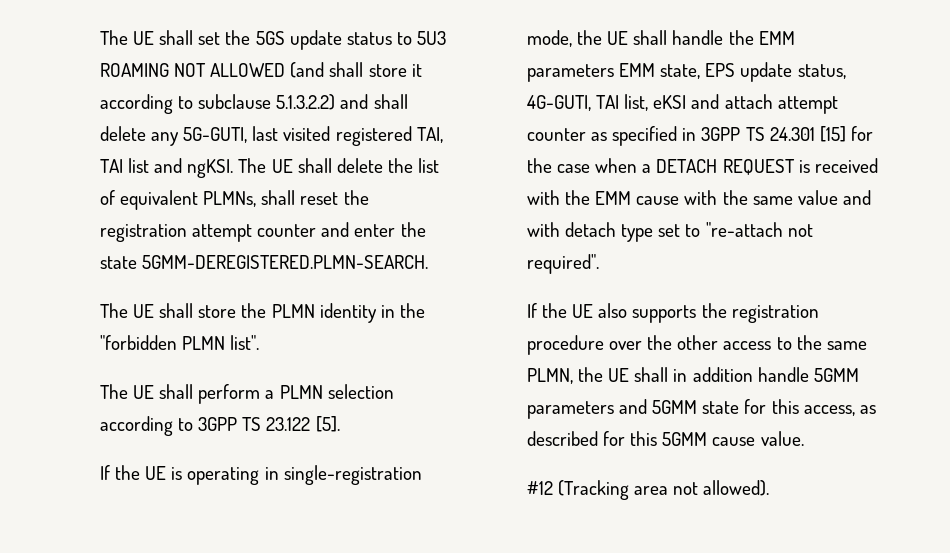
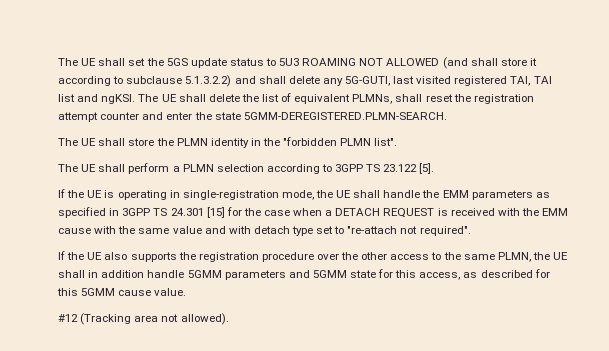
- If the UE is operating in single-registration mode, the UE shall handle the EMM parameters EMM state, EPS update status, 4G-GUTI, TAI list, eKSI and attach attempt counter as specified in 3GPP TS 24.301 [15] for the case when a DETACH REQUEST is received with the EMM cause with the same value and with detach type set to "re-attach not required".
+ If the UE is operating in single-registration mode, the UE shall handle the EMM parameters as specified in 3GPP TS 24.301 [15] for the case when a DETACH REQUEST is received with the EMM cause with the same value and with detach type set to "re-attach not required".

